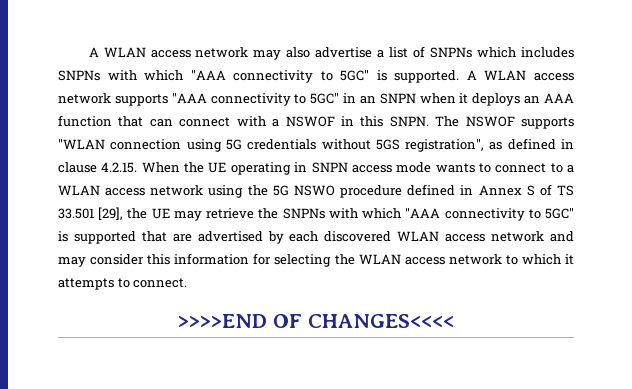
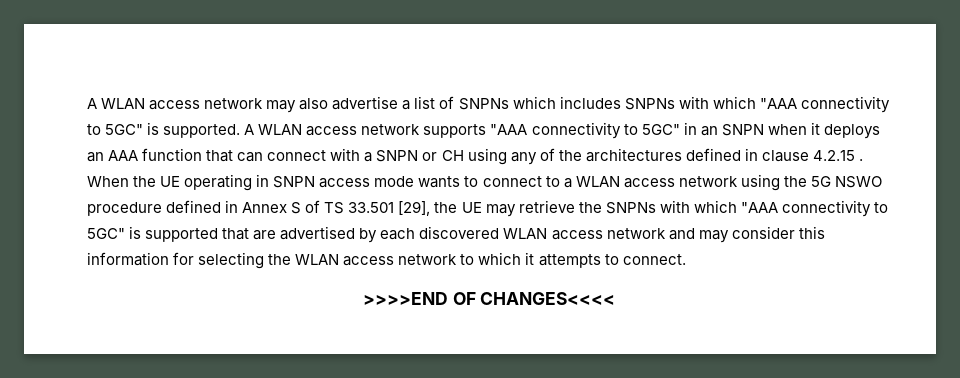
- A WLAN access network supports "AAA connectivity to 5GC" in an SNPN when it deploys an AAA function that can connect with a NSWOF in this SNPN. The NSWOF supports "WLAN connection using 5G credentials without 5GS registration", as defined in clause 4.2.15. When the UE operating in SNPN access mode wants to connect to a WLAN access network using the 5G NSWO procedure defined in Annex S of TS 33.501 [29], the UE may retrieve the SNPNs with which "AAA connectivity to 5GC" is supported that are advertised by each discovered WLAN access network and may consider this information for selecting the WLAN access network to which it attempts to connect.
+ A WLAN access network supports "AAA connectivity to 5GC" in an SNPN when it deploys an AAA function that can connect with a SNPN or CH using any of the architectures defined in clause 4.2.15 . When the UE operating in SNPN access mode wants to connect to a WLAN access network using the 5G NSWO procedure defined in Annex S of TS 33.501 [29], the UE may retrieve the SNPNs with which "AAA connectivity to 5GC" is supported that are advertised by each discovered WLAN access network and may consider this information for selecting the WLAN access network to which it attempts to connect.

